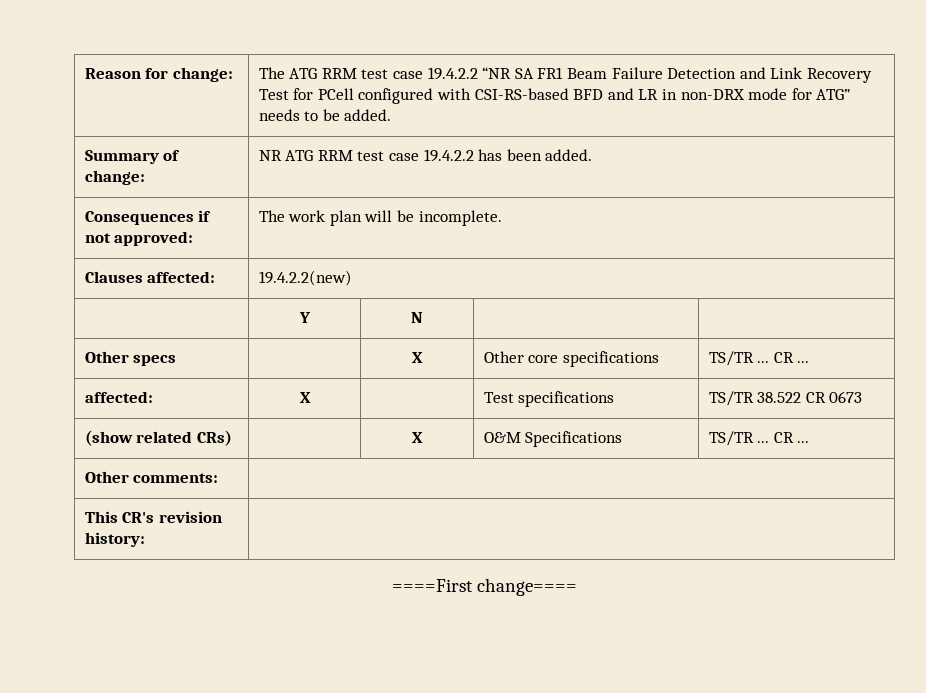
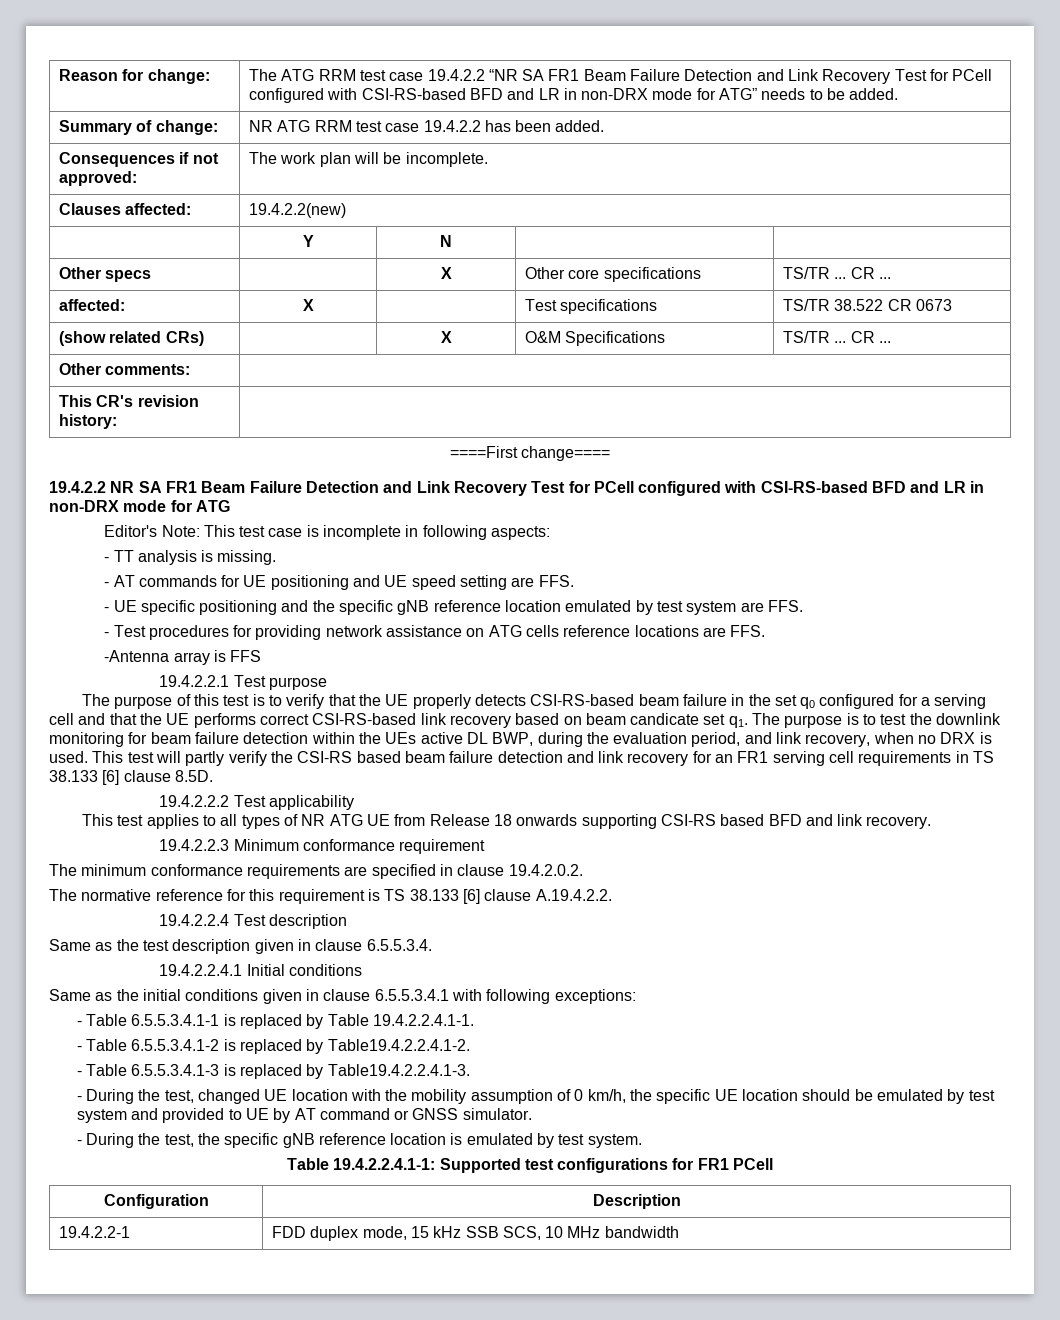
+ 19.4.2.2 NR SA FR1 Beam Failure Detection and Link Recovery Test for PCell configured with CSI-RS-based BFD and LR in non-DRX mode for ATG
+ Editor's Note: This test case is incomplete in following aspects:
+ - TT analysis is missing.
+ - AT commands for UE positioning and UE speed setting are FFS.
+ - UE specific positioning and the specific gNB reference location emulated by test system are FFS.
+ - Test procedures for providing network assistance on ATG cells reference locations are FFS.
+ -Antenna array is FFS
+ 19.4.2.2.1 Test purpose
+ The purpose of this test is to verify that the UE properly detects CSI-RS-based beam failure in the set q0 configured for a serving cell and that the UE performs correct CSI-RS-based link recovery based on beam candicate set q1. The purpose is to test the downlink monitoring for beam failure detection within the UEs active DL BWP, during the evaluation period, and link recovery, when no DRX is used. This test will partly verify the CSI-RS based beam failure detection and link recovery for an FR1 serving cell requirements in TS 38.133 [6] clause 8.5D.
+ 19.4.2.2.2 Test applicability
+ This test applies to all types of NR ATG UE from Release 18 onwards supporting CSI-RS based BFD and link recovery.
+ 19.4.2.2.3 Minimum conformance requirement
+ The minimum conformance requirements are specified in clause 19.4.2.0.2.
+ The normative reference for this requirement is TS 38.133 [6] clause A.19.4.2.2.
+ 19.4.2.2.4 Test description
+ Same as the test description given in clause 6.5.5.3.4.
+ 19.4.2.2.4.1 Initial conditions
+ Same as the initial conditions given in clause 6.5.5.3.4.1 with following exceptions:
+ - Table 6.5.5.3.4.1-1 is replaced by Table 19.4.2.2.4.1-1.
+ - Table 6.5.5.3.4.1-2 is replaced by Table19.4.2.2.4.1-2.
+ - Table 6.5.5.3.4.1-3 is replaced by Table19.4.2.2.4.1-3.
+ - During the test, changed UE location with the mobility assumption of 0 km/h, the specific UE location should be emulated by test system and provided to UE by AT command or GNSS simulator.
+ - During the test, the specific gNB reference location is emulated by test system.
+ Table 19.4.2.2.4.1-1: Supported test configurations for FR1 PCell
+ Configuration | Description
+ 19.4.2.2-1 | FDD duplex mode, 15 kHz SSB SCS, 10 MHz bandwidth

